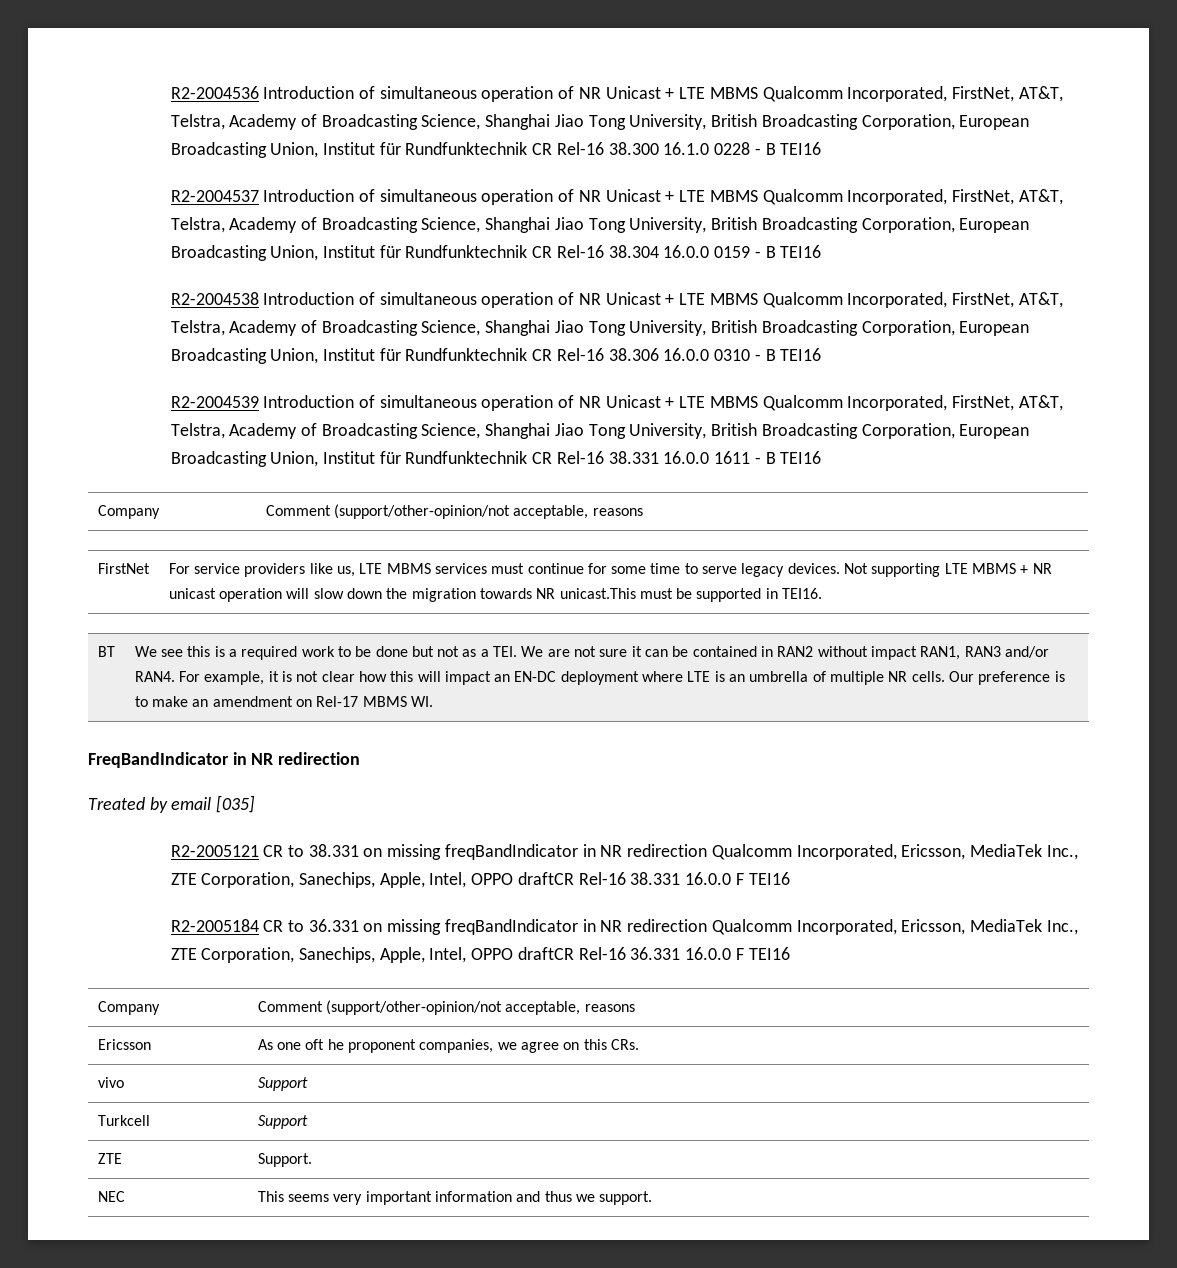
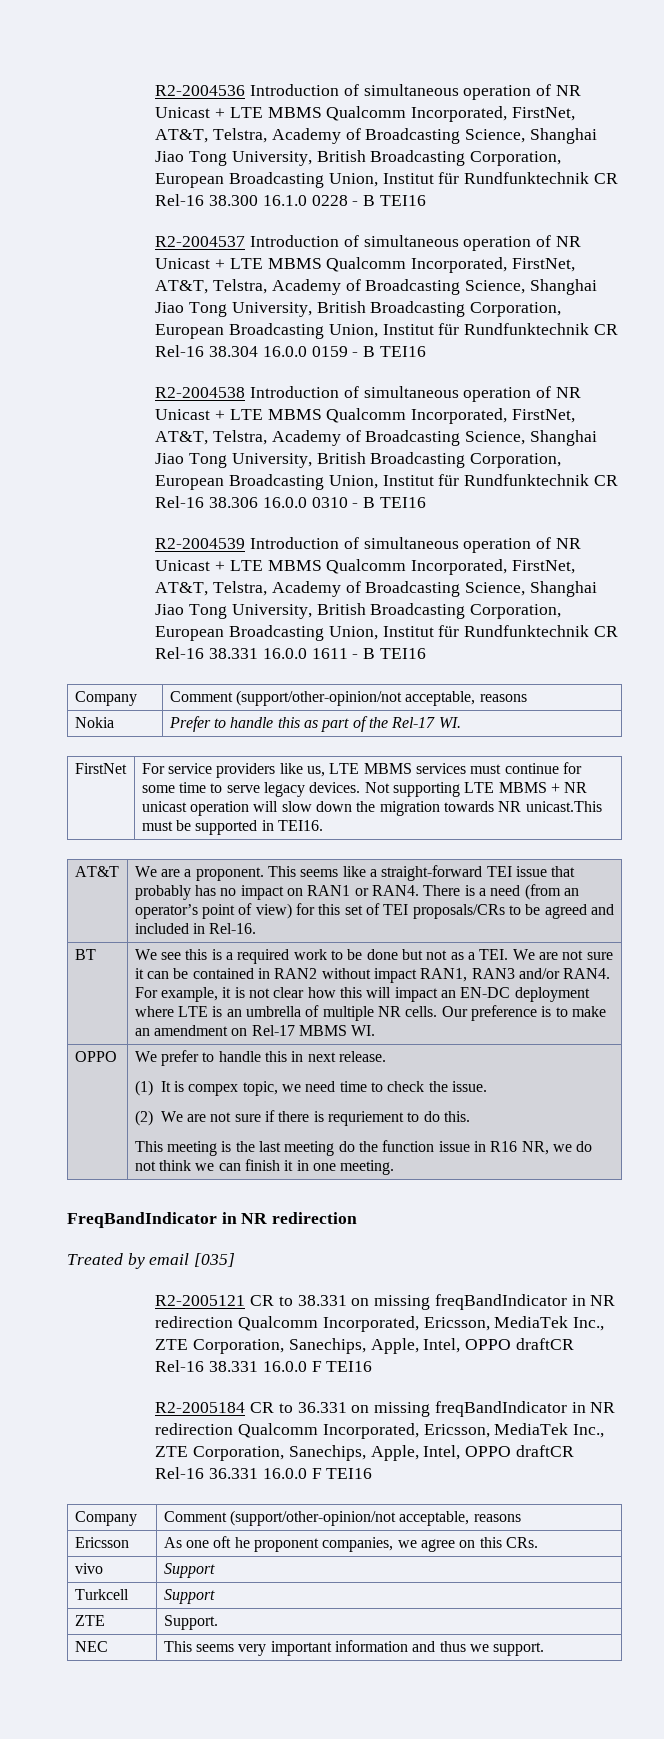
+ Nokia | Prefer to handle this as part of the Rel-17 WI.
+ AT&T | We are a proponent. This seems like a straight-forward TEI issue that probably has no impact on RAN1 or RAN4. There is a need (from an operator’s point of view) for this set of TEI proposals/CRs to be agreed and included in Rel-16.
+ OPPO | We prefer to handle this in next release.
+ (1) It is compex topic, we need time to check the issue.
+ (2) We are not sure if there is requriement to do this.
+ This meeting is the last meeting do the function issue in R16 NR, we do not think we can finish it in one meeting.

